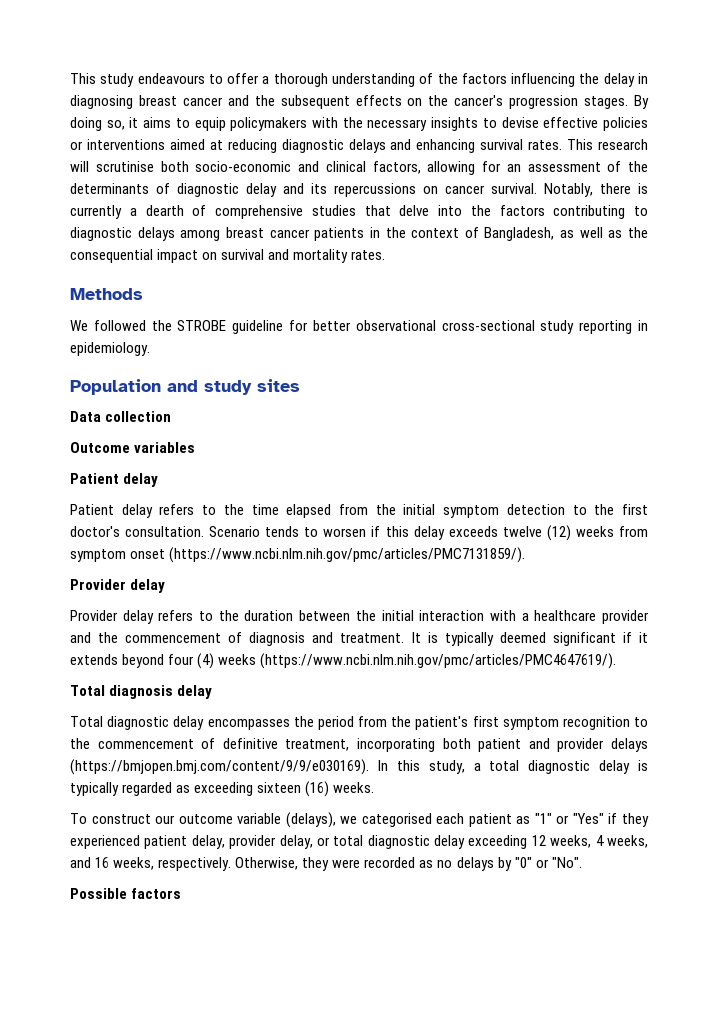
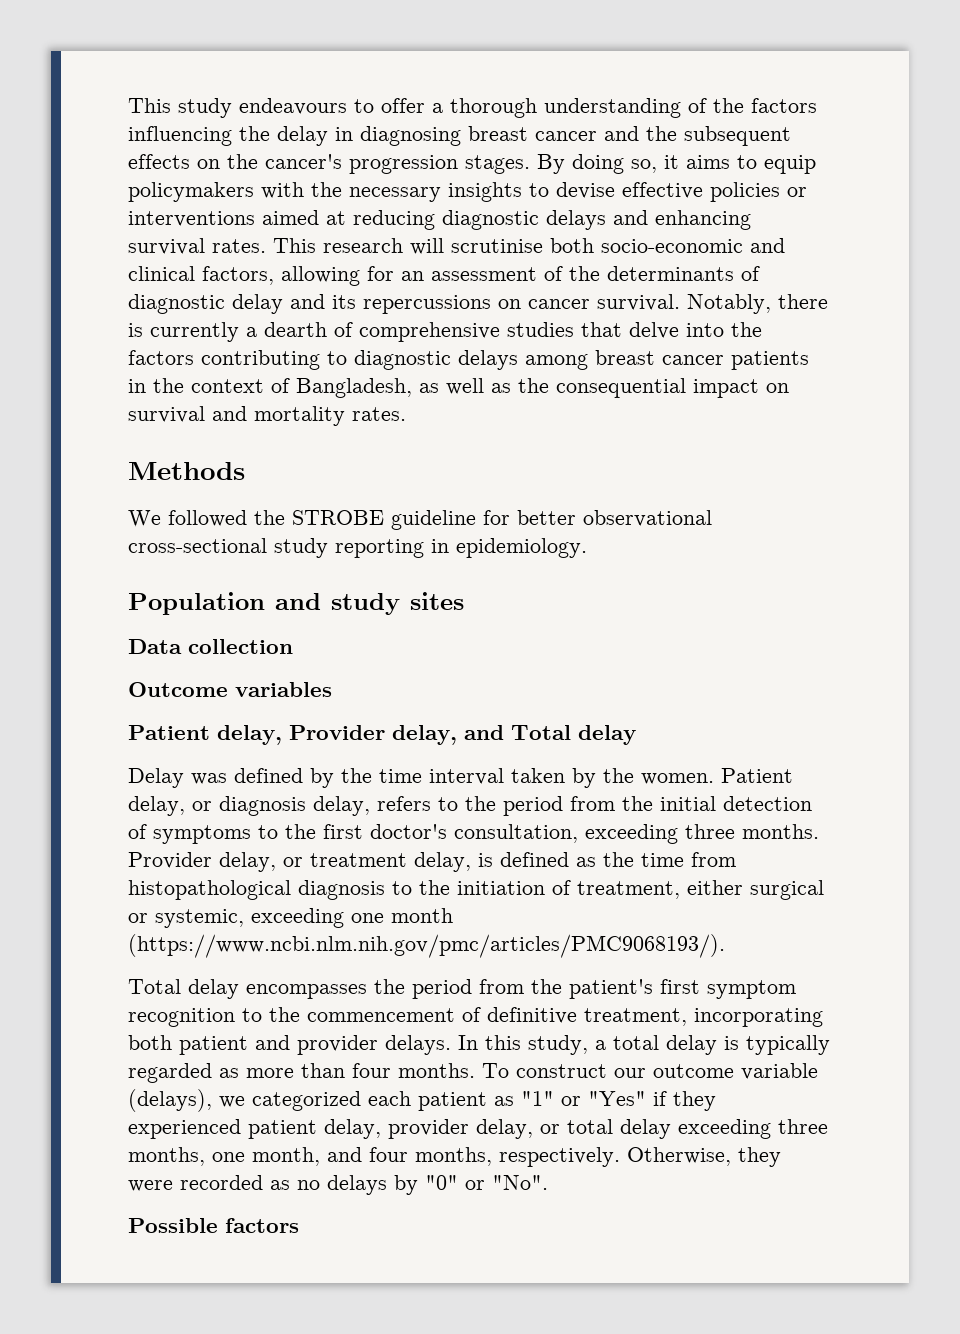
  Outcome variables
- Patient delay
- Patient delay refers to the time elapsed from the initial symptom detection to the first doctor's consultation. Scenario tends to worsen if this delay exceeds twelve (12) weeks from symptom onset (https://www.ncbi.nlm.nih.gov/pmc/articles/PMC7131859/).
- Provider delay
- Provider delay refers to the duration between the initial interaction with a healthcare provider and the commencement of diagnosis and treatment. It is typically deemed significant if it extends beyond four (4) weeks (https://www.ncbi.nlm.nih.gov/pmc/articles/PMC4647619/).
- Total diagnosis delay
- Total diagnostic delay encompasses the period from the patient's first symptom recognition to the commencement of definitive treatment, incorporating both patient and provider delays (https://bmjopen.bmj.com/content/9/9/e030169). In this study, a total diagnostic delay is typically regarded as exceeding sixteen (16) weeks.
- To construct our outcome variable (delays), we categorised each patient as "1" or "Yes" if they experienced patient delay, provider delay, or total diagnostic delay exceeding 12 weeks, 4 weeks, and 16 weeks, respectively.
+ Patient delay, Provider delay, and Total delay
+ Delay was defined by the time interval taken by the women. Patient delay, or diagnosis delay, refers to the period from the initial detection of symptoms to the first doctor's consultation, exceeding three months. Provider delay, or treatment delay, is defined as the time from histopathological diagnosis to the initiation of treatment, either surgical or systemic, exceeding one month (https://www.ncbi.nlm.nih.gov/pmc/articles/PMC9068193/).
+ Total delay encompasses the period from the patient's first symptom recognition to the commencement of definitive treatment, incorporating both patient and provider delays. In this study, a total delay is typically regarded as more than four months. To construct our outcome variable (delays), we categorized each patient as "1" or "Yes" if they experienced patient delay, provider delay, or total delay exceeding three months, one month, and four months, respectively.

